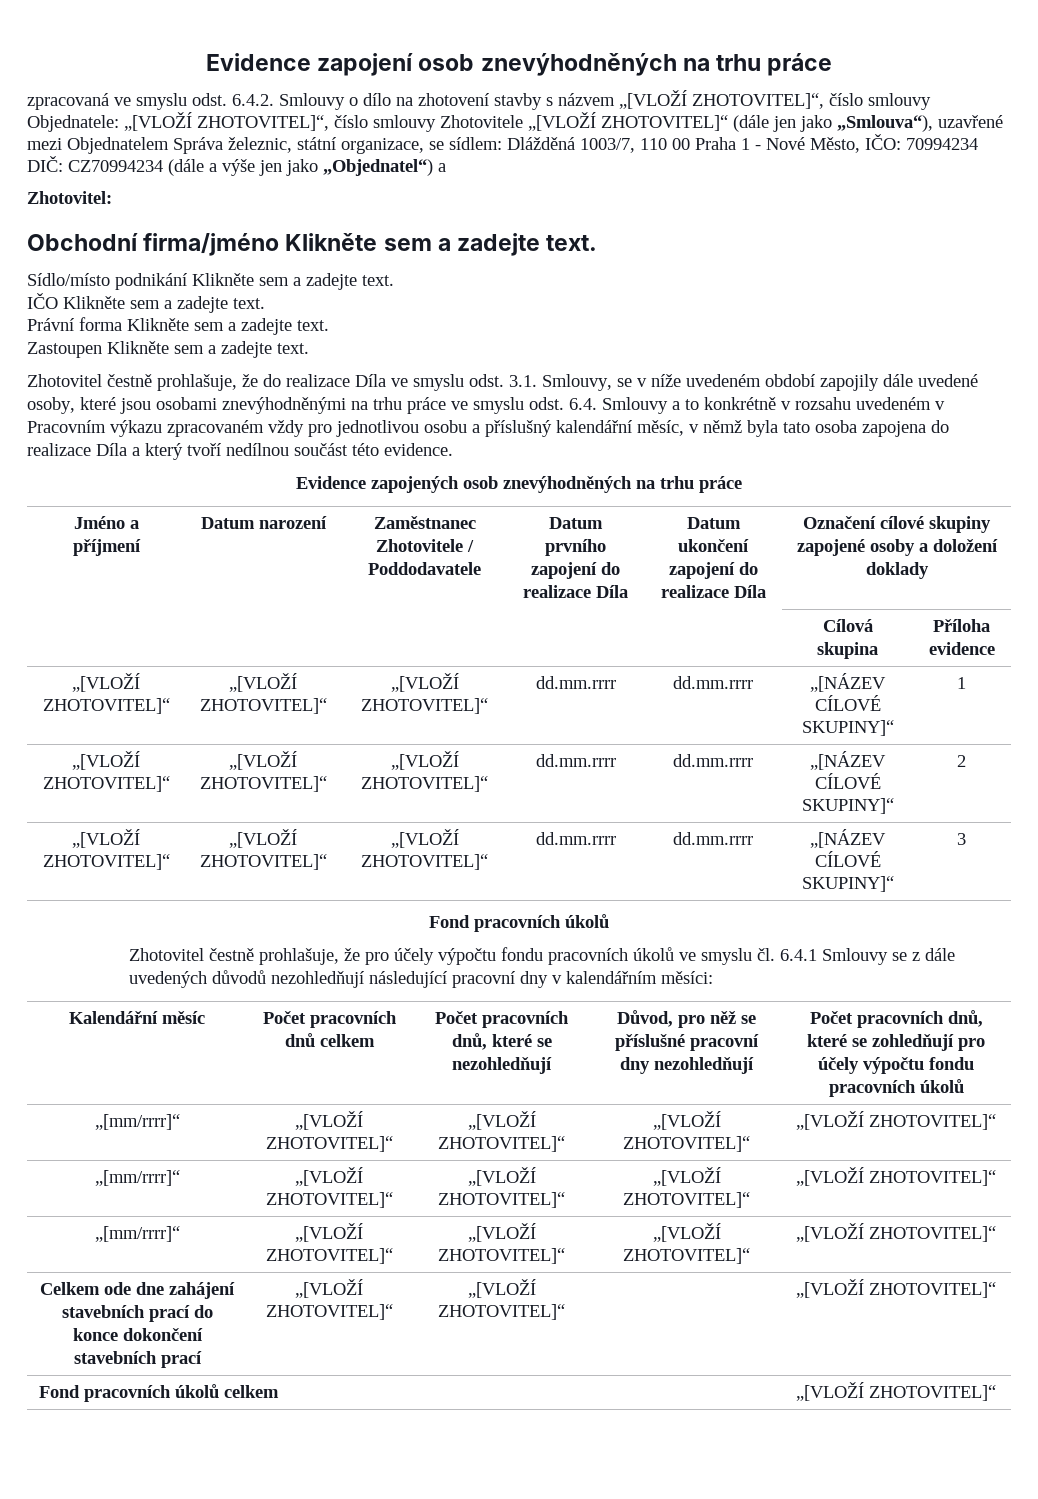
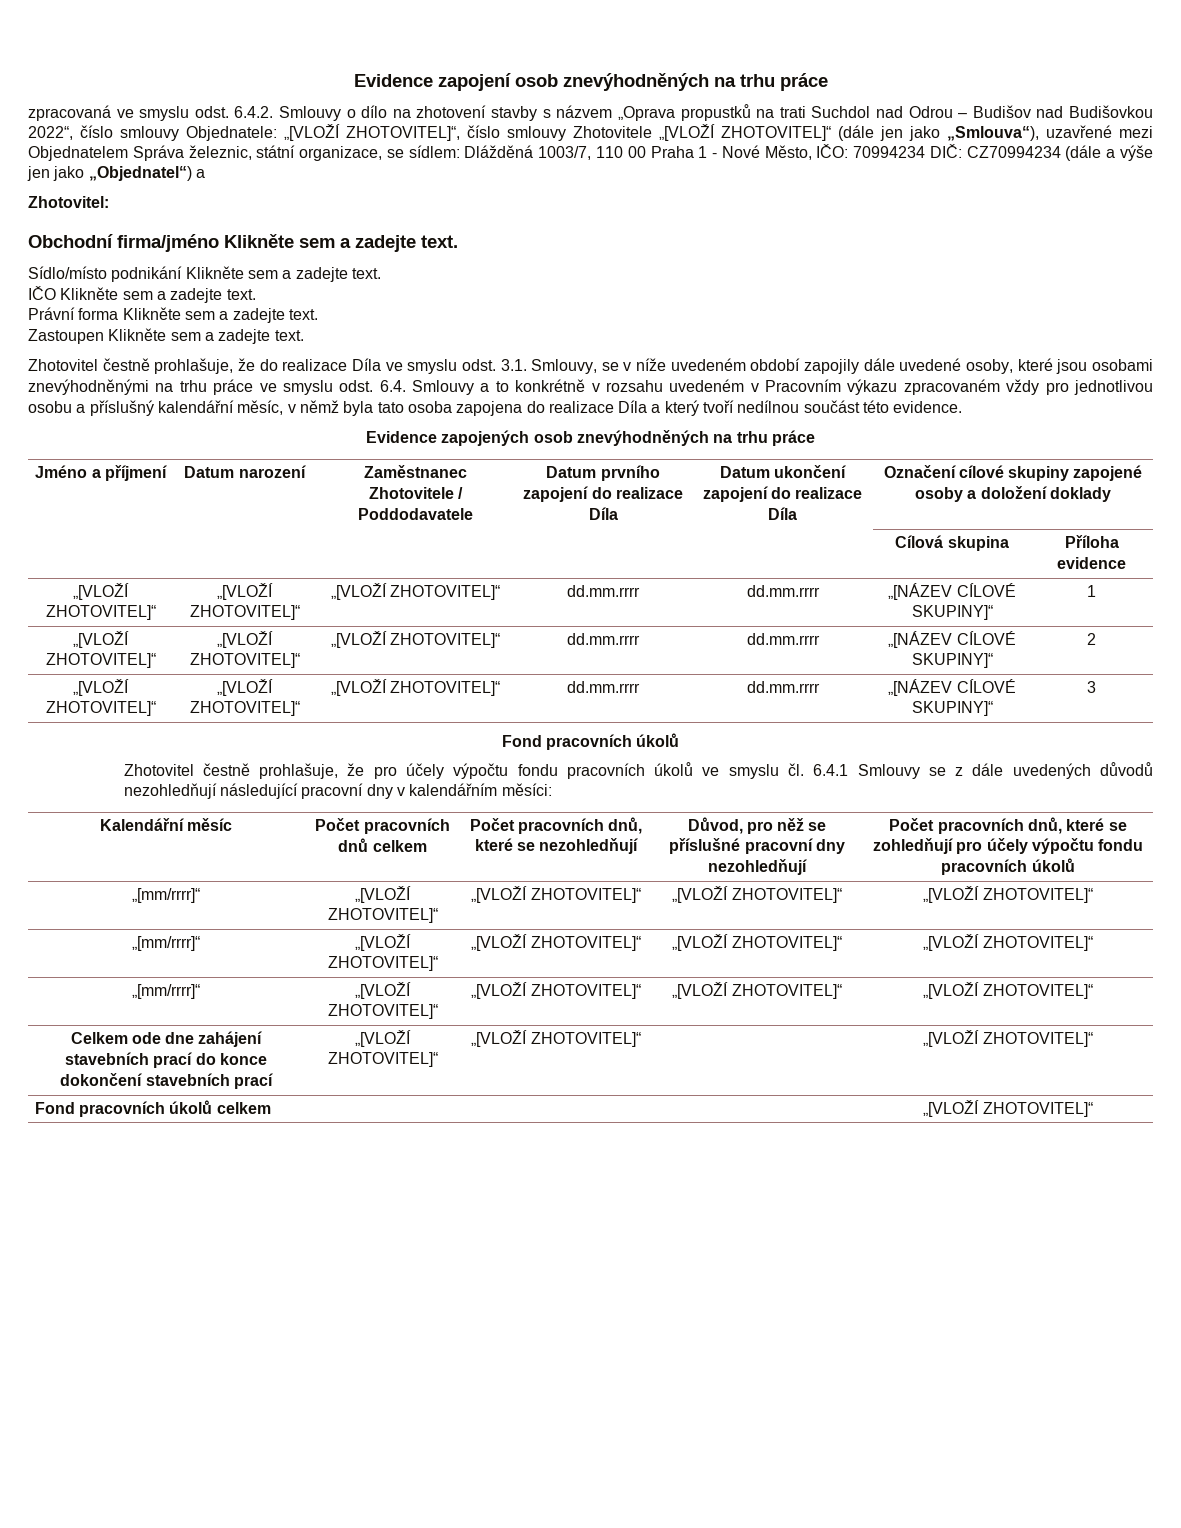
- zpracovaná ve smyslu odst. 6.4.2. Smlouvy o dílo na zhotovení stavby s názvem „[VLOŽÍ ZHOTOVITEL]“, číslo smlouvy Objednatele: „[VLOŽÍ ZHOTOVITEL]“, číslo smlouvy Zhotovitele „[VLOŽÍ ZHOTOVITEL]“ (dále jen jako „Smlouva“), uzavřené mezi Objednatelem Správa železnic, státní organizace, se sídlem: Dlážděná 1003/7, 110 00 Praha 1 - Nové Město, IČO: 70994234 DIČ: CZ70994234 (dále a výše jen jako „Objednatel“) a
+ zpracovaná ve smyslu odst. 6.4.2. Smlouvy o dílo na zhotovení stavby s názvem „Oprava propustků na trati Suchdol nad Odrou – Budišov nad Budišovkou 2022“, číslo smlouvy Objednatele: „[VLOŽÍ ZHOTOVITEL]“, číslo smlouvy Zhotovitele „[VLOŽÍ ZHOTOVITEL]“ (dále jen jako „Smlouva“), uzavřené mezi Objednatelem Správa železnic, státní organizace, se sídlem: Dlážděná 1003/7, 110 00 Praha 1 - Nové Město, IČO: 70994234 DIČ: CZ70994234 (dále a výše jen jako „Objednatel“) a

